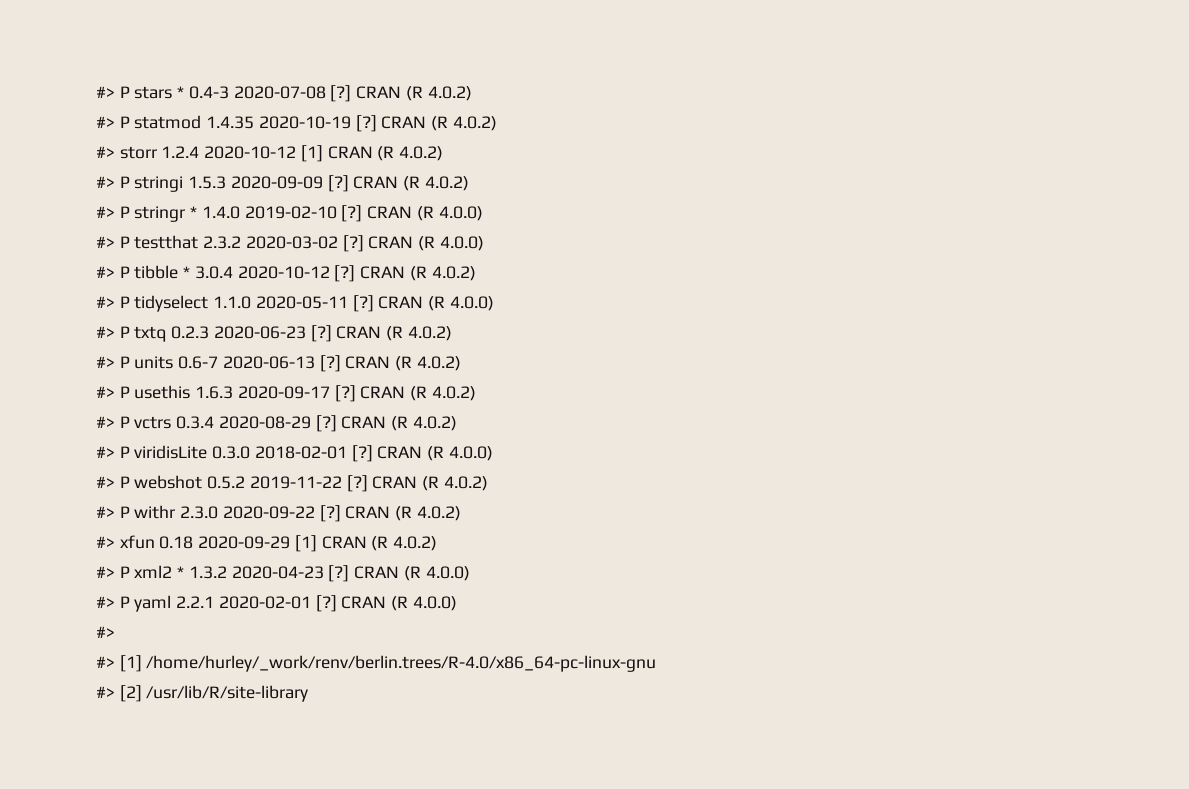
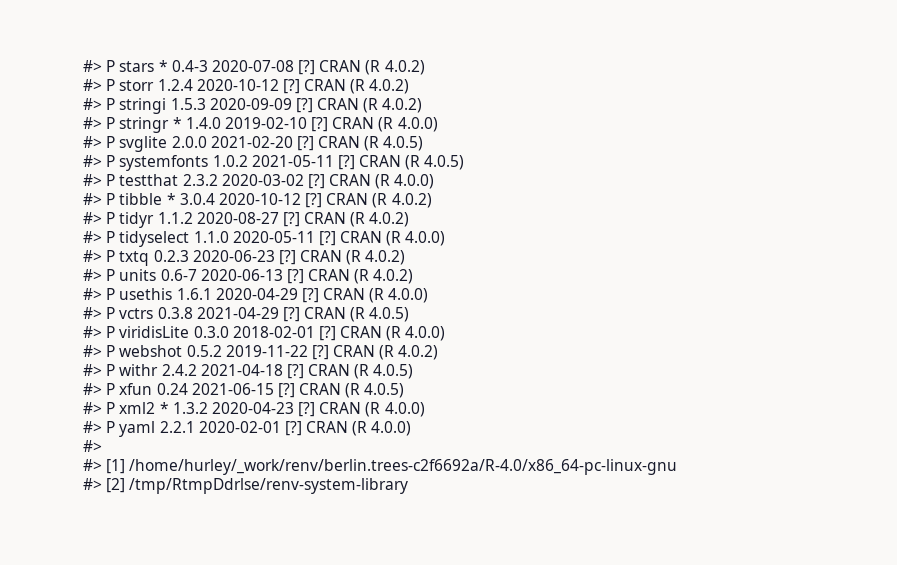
- #> P statmod 1.4.35 2020-10-19 [?] CRAN (R 4.0.2)
- #> storr 1.2.4 2020-10-12 [1] CRAN (R 4.0.2)
+ #> P storr 1.2.4 2020-10-12 [?] CRAN (R 4.0.2)
+ #> P svglite 2.0.0 2021-02-20 [?] CRAN (R 4.0.5)
+ #> P systemfonts 1.0.2 2021-05-11 [?] CRAN (R 4.0.5)
+ #> P tidyr 1.1.2 2020-08-27 [?] CRAN (R 4.0.2)
- #> P usethis 1.6.3 2020-09-17 [?] CRAN (R 4.0.2)
+ #> P usethis 1.6.1 2020-04-29 [?] CRAN (R 4.0.0)
- #> P vctrs 0.3.4 2020-08-29 [?] CRAN (R 4.0.2)
+ #> P vctrs 0.3.8 2021-04-29 [?] CRAN (R 4.0.5)
- #> P withr 2.3.0 2020-09-22 [?] CRAN (R 4.0.2)
- #> xfun 0.18 2020-09-29 [1] CRAN (R 4.0.2)
+ #> P withr 2.4.2 2021-04-18 [?] CRAN (R 4.0.5)
+ #> P xfun 0.24 2021-06-15 [?] CRAN (R 4.0.5)
- #> [1] /home/hurley/_work/renv/berlin.trees/R-4.0/x86_64-pc-linux-gnu
+ #> [1] /home/hurley/_work/renv/berlin.trees-c2f6692a/R-4.0/x86_64-pc-linux-gnu
- #> [2] /usr/lib/R/site-library
+ #> [2] /tmp/RtmpDdrlse/renv-system-library

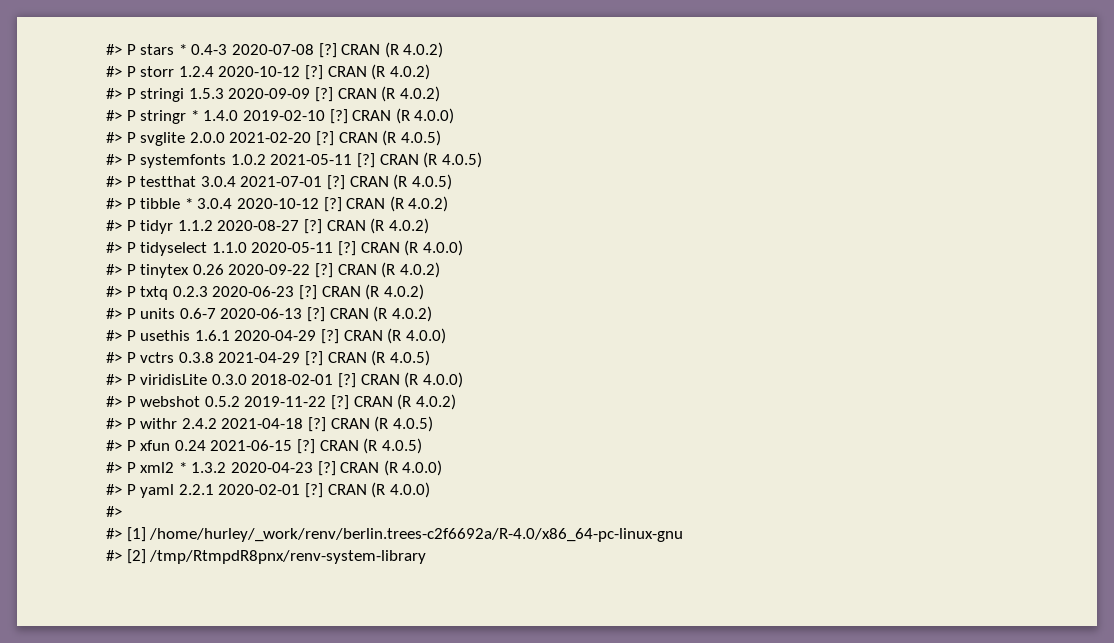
- #> P testthat 2.3.2 2020-03-02 [?] CRAN (R 4.0.0)
+ #> P testthat 3.0.4 2021-07-01 [?] CRAN (R 4.0.5)
+ #> P tinytex 0.26 2020-09-22 [?] CRAN (R 4.0.2)
- #> [2] /tmp/RtmpDdrlse/renv-system-library
+ #> [2] /tmp/RtmpdR8pnx/renv-system-library

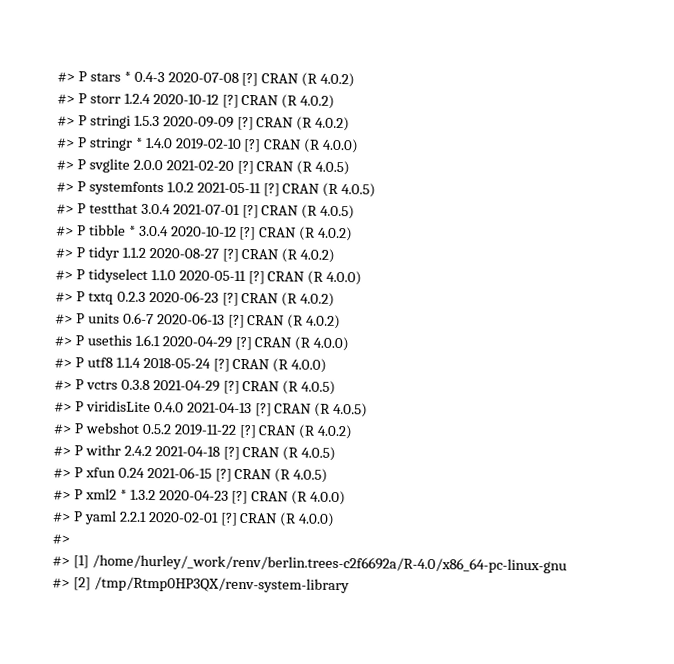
- #> P tinytex 0.26 2020-09-22 [?] CRAN (R 4.0.2)
+ #> P utf8 1.1.4 2018-05-24 [?] CRAN (R 4.0.0)
- #> P viridisLite 0.3.0 2018-02-01 [?] CRAN (R 4.0.0)
+ #> P viridisLite 0.4.0 2021-04-13 [?] CRAN (R 4.0.5)
- #> [2] /tmp/RtmpdR8pnx/renv-system-library
+ #> [2] /tmp/Rtmp0HP3QX/renv-system-library

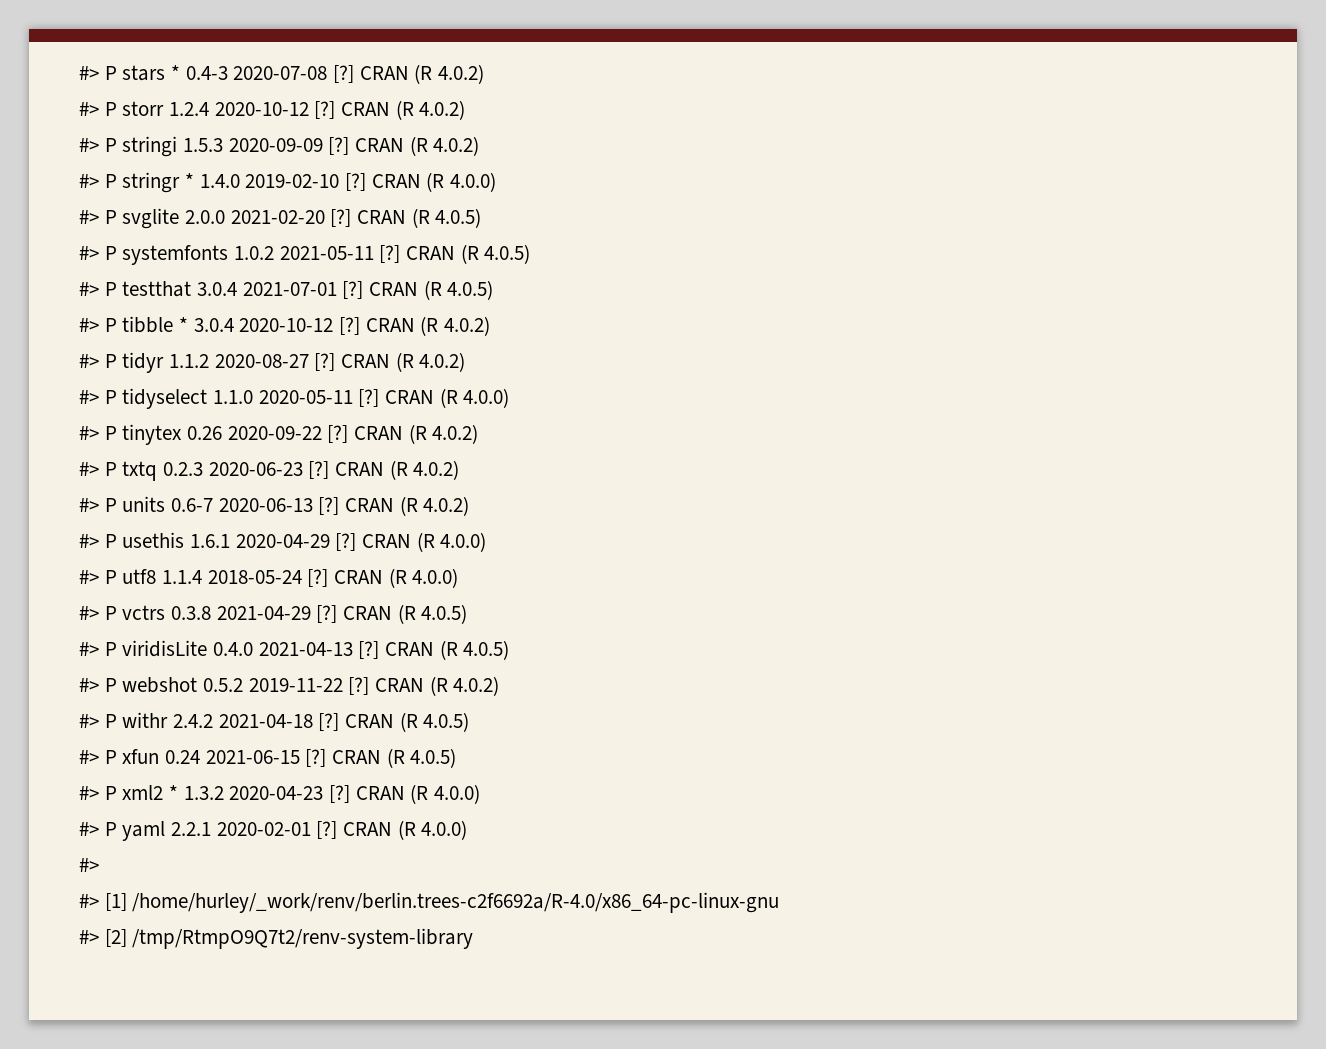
+ #> P tinytex 0.26 2020-09-22 [?] CRAN (R 4.0.2)
- #> [2] /tmp/Rtmp0HP3QX/renv-system-library
+ #> [2] /tmp/RtmpO9Q7t2/renv-system-library

